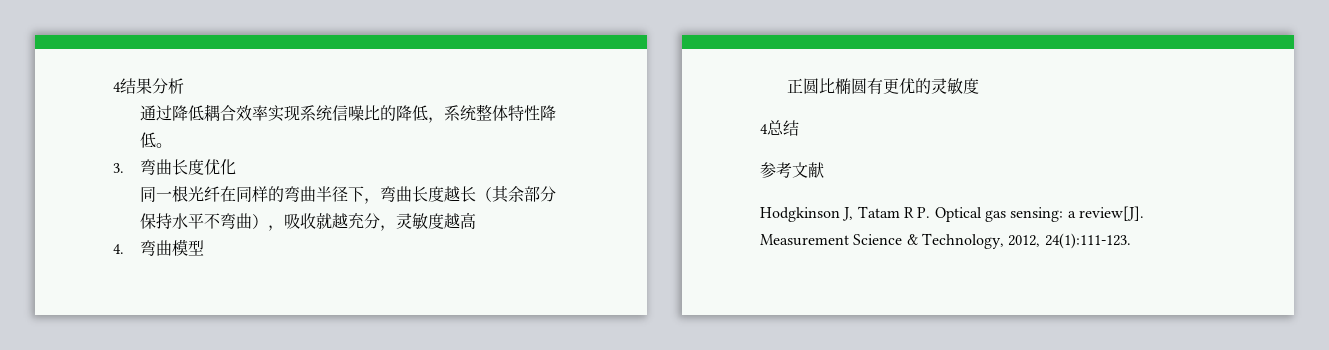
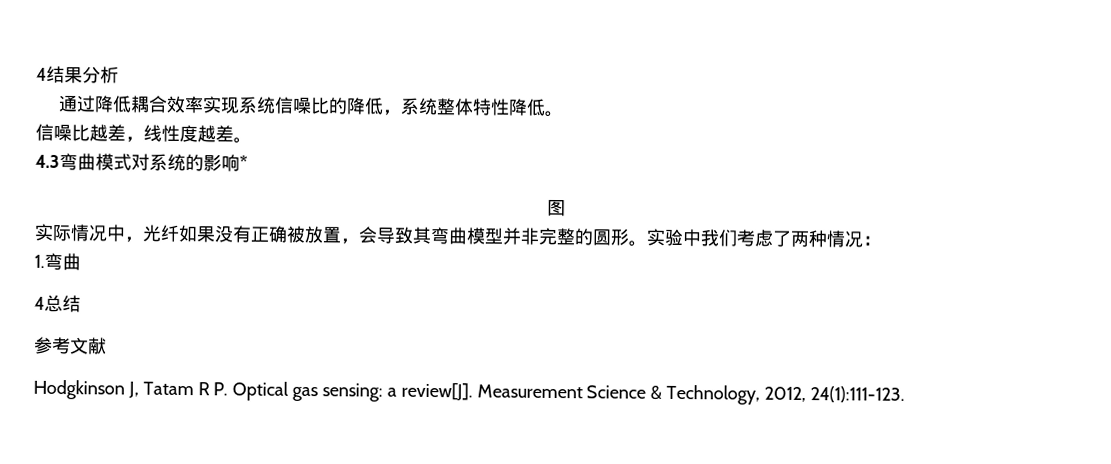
- 3.弯曲长度优化
- 同一根光纤在同样的弯曲半径下，弯曲长度越长（其余部分保持水平不弯曲），吸收就越充分，灵敏度越高
- 4.弯曲模型
- 正圆比椭圆有更优的灵敏度
+ 信噪比越差，线性度越差。
+ 4.3弯曲模式对系统的影响*
+ 图
+ 实际情况中，光纤如果没有正确被放置，会导致其弯曲模型并非完整的圆形。实验中我们考虑了两种情况：
+ 1.弯曲

